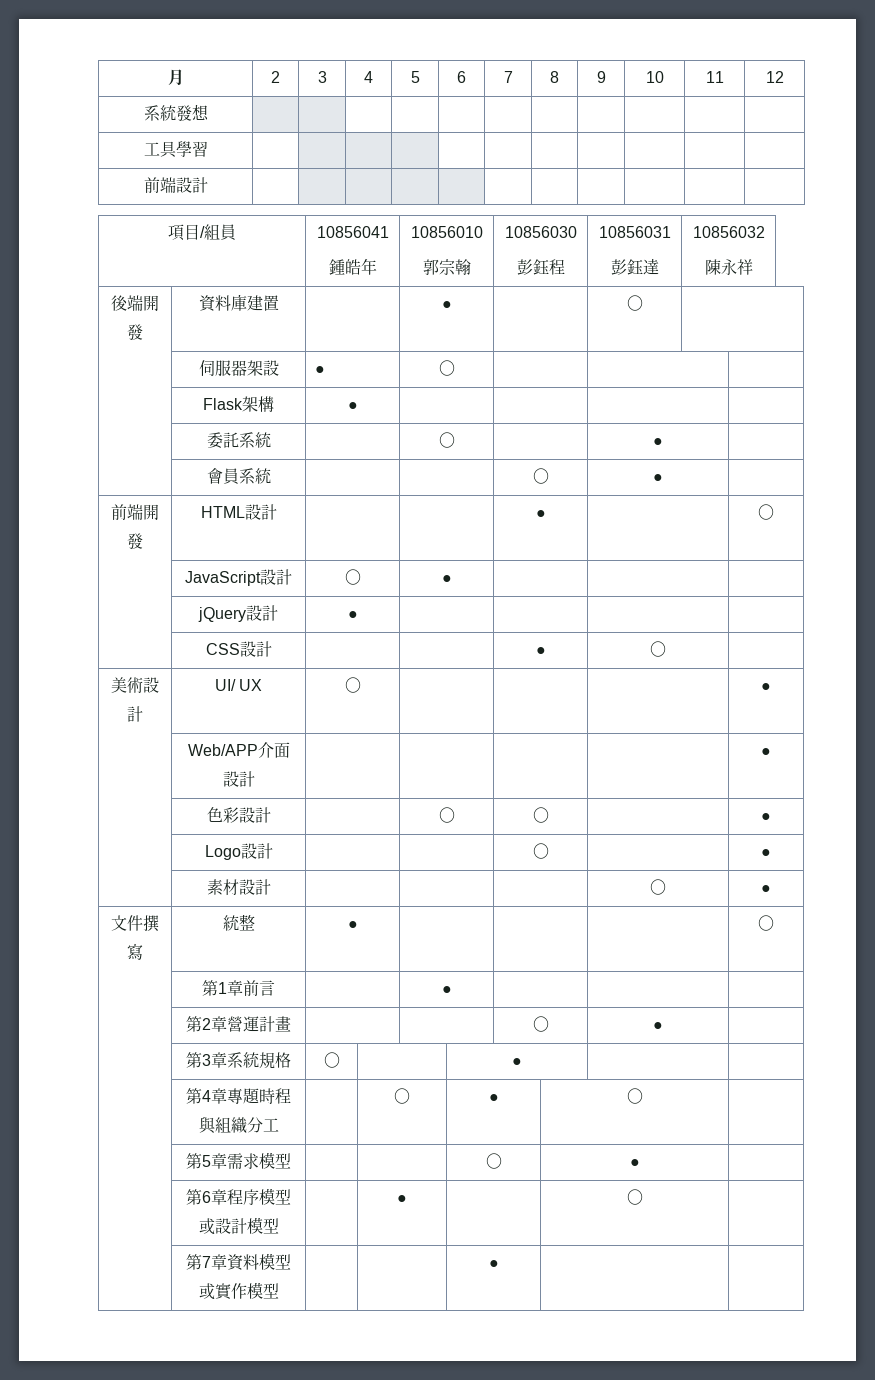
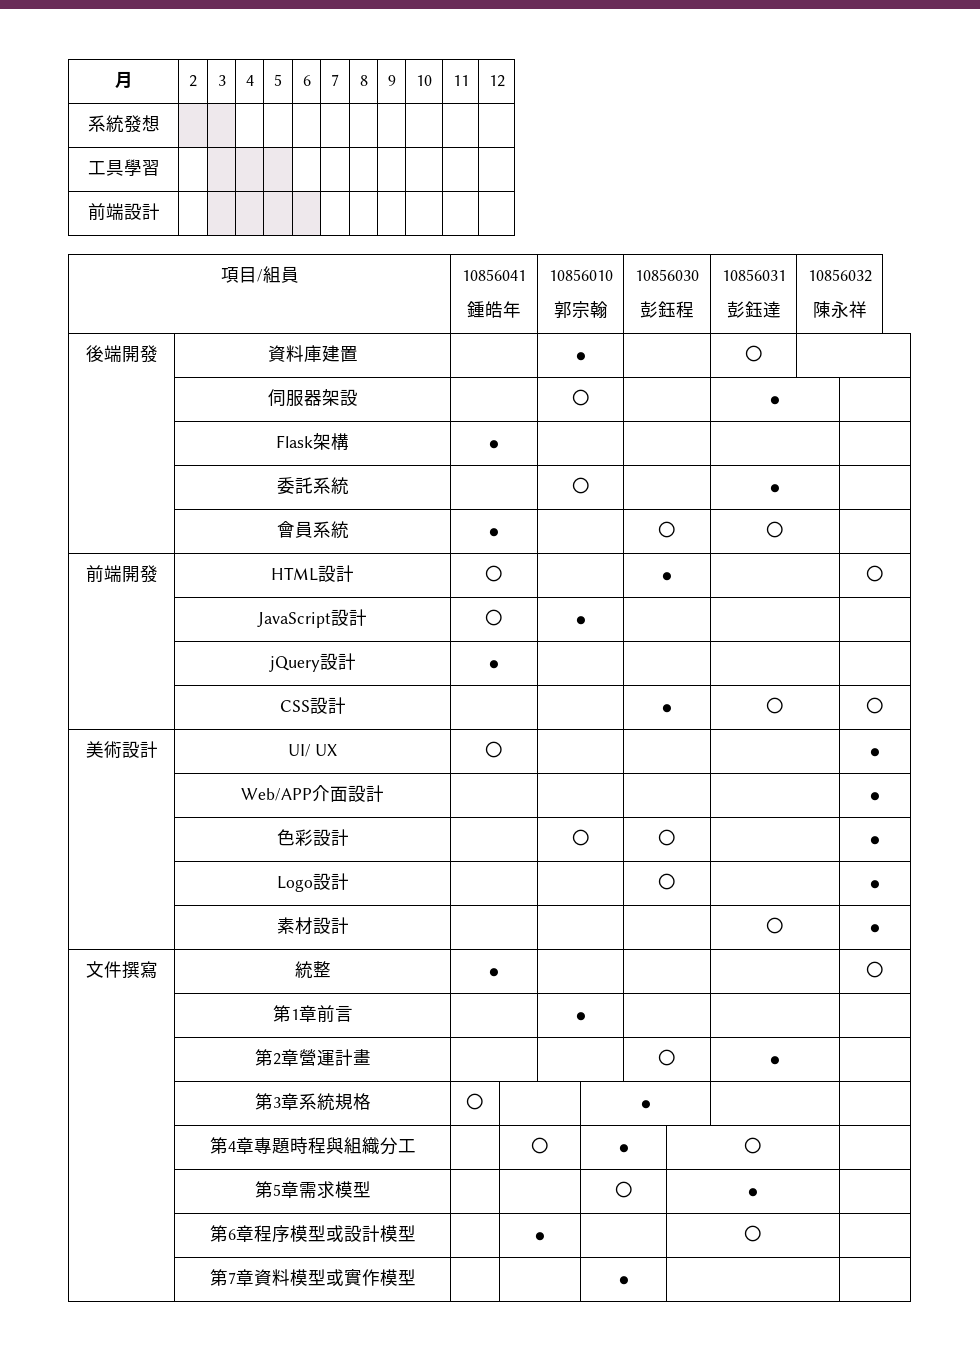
- | 伺服器架設 | ● | 〇 | | |
+ | 伺服器架設 | | 〇 | | ● |
- | 會員系統 | | | 〇 | ● |
+ | 會員系統 | ● | | 〇 | 〇 |
- 前端開發 | HTML設計 | | | ● | | 〇
+ 前端開發 | HTML設計 | 〇 | | ● | | 〇
- | CSS設計 | | | ● | 〇 |
+ | CSS設計 | | | ● | 〇 | 〇

